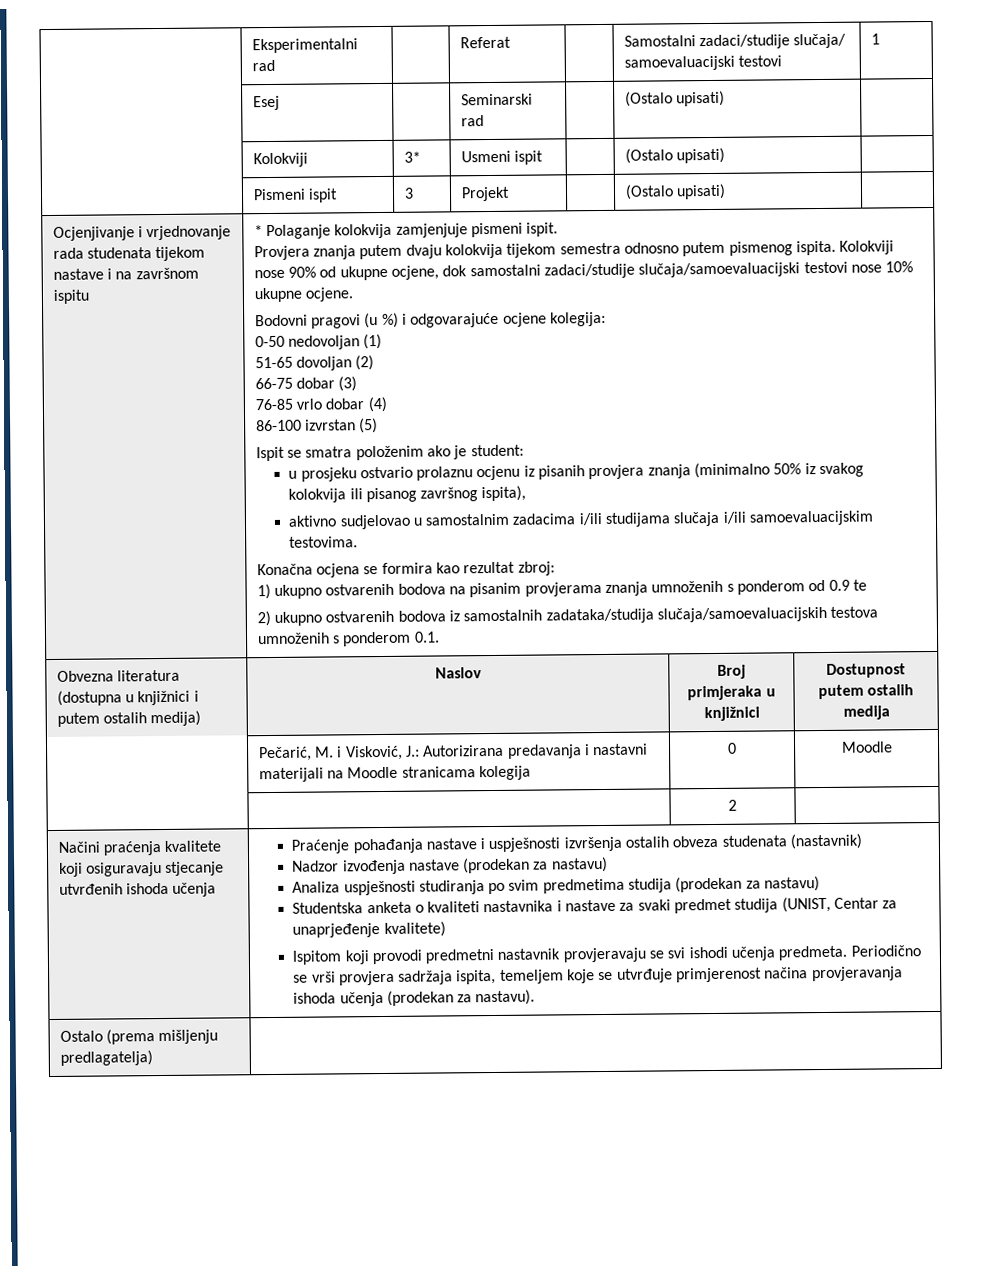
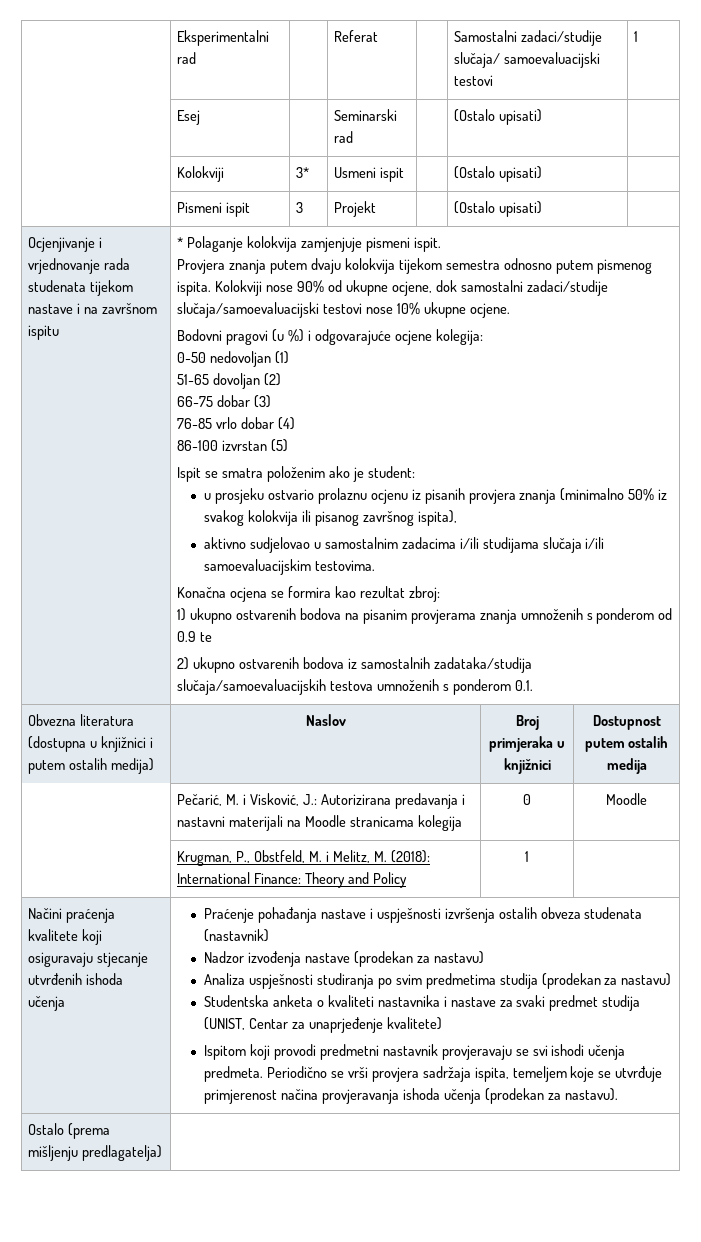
- | | 2 |
+ | Krugman, P., Obstfeld, M. i Melitz, M. (2018): International Finance: Theory and Policy | 1 |

